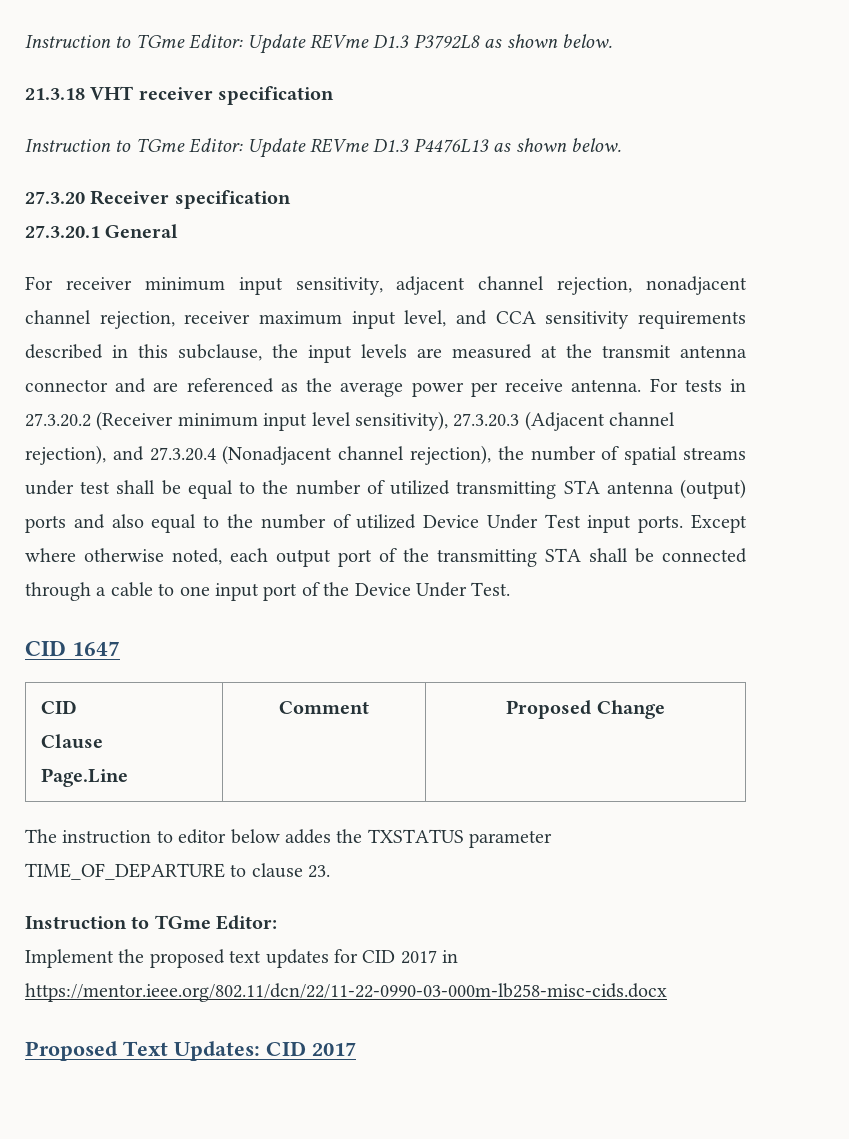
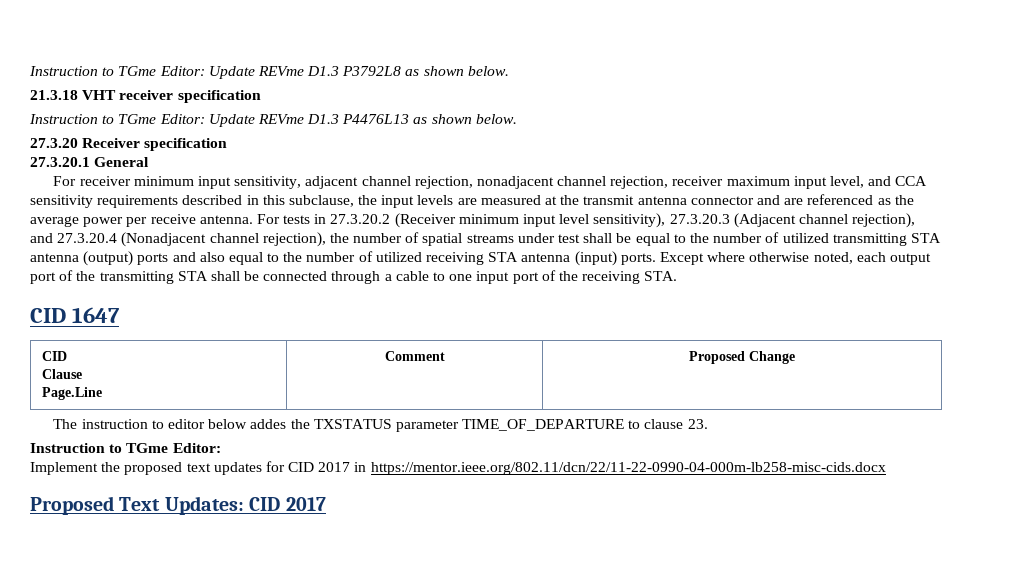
- For tests in 27.3.20.2 (Receiver minimum input level sensitivity), 27.3.20.3 (Adjacent channel rejection), and 27.3.20.4 (Nonadjacent channel rejection), the number of spatial streams under test shall be equal to the number of utilized transmitting STA antenna (output) ports and also equal to the number of utilized Device Under Test input ports.
+ For tests in 27.3.20.2 (Receiver minimum input level sensitivity), 27.3.20.3 (Adjacent channel rejection), and 27.3.20.4 (Nonadjacent channel rejection), the number of spatial streams under test shall be equal to the number of utilized transmitting STA antenna (output) ports and also equal to the number of utilized receiving STA antenna (input) ports.
- Except where otherwise noted, each output port of the transmitting STA shall be connected through a cable to one input port of the Device Under Test.
+ Except where otherwise noted, each output port of the transmitting STA shall be connected through a cable to one input port of the receiving STA.
- Implement the proposed text updates for CID 2017 in https://mentor.ieee.org/802.11/dcn/22/11-22-0990-03-000m-lb258-misc-cids.docx
+ Implement the proposed text updates for CID 2017 in https://mentor.ieee.org/802.11/dcn/22/11-22-0990-04-000m-lb258-misc-cids.docx

